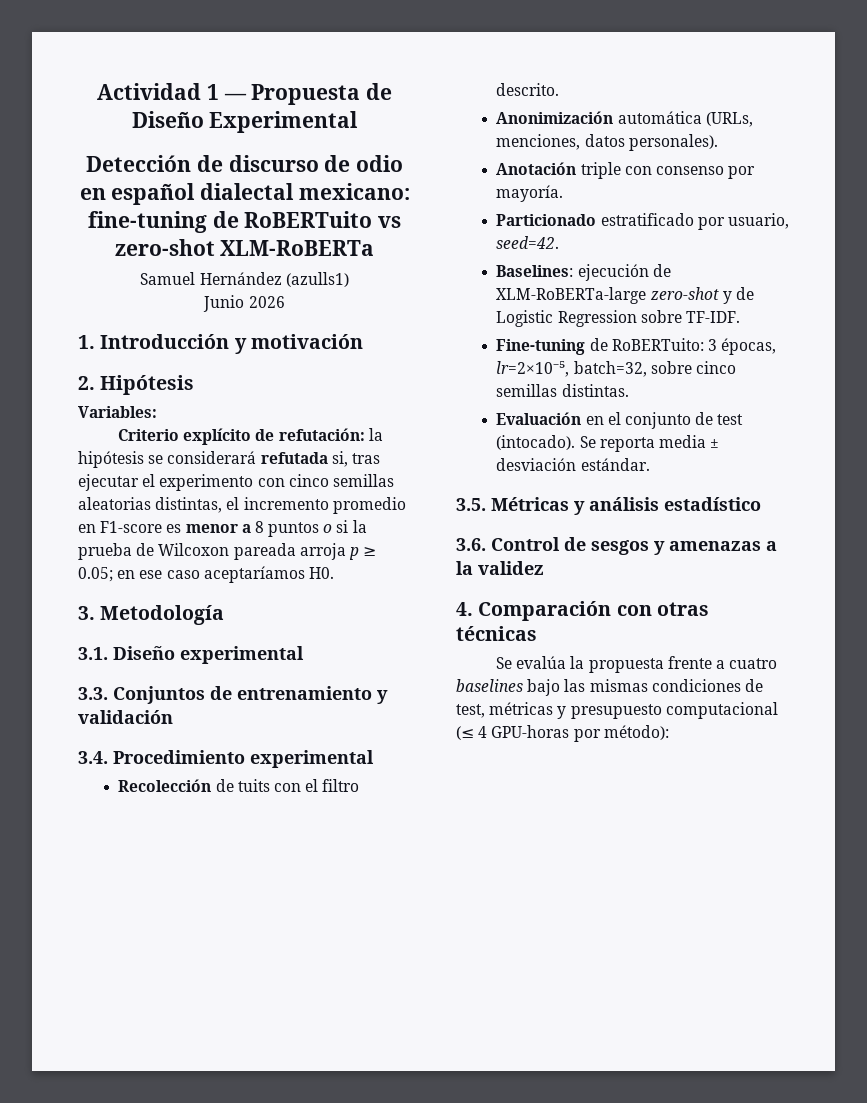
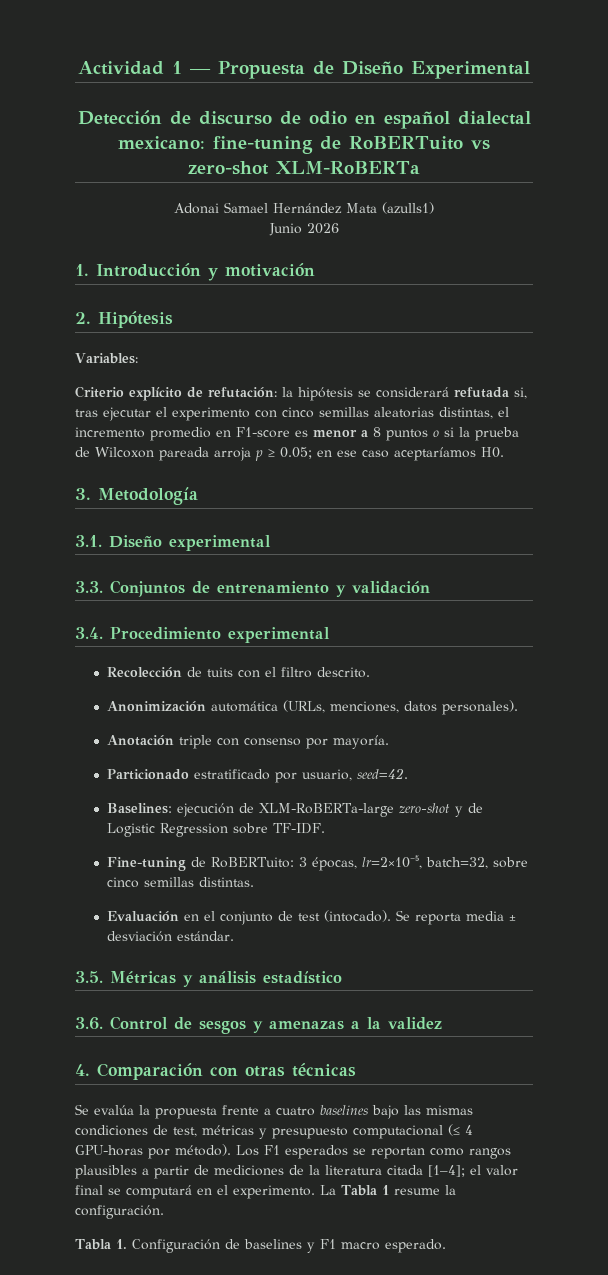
- Samuel Hernández (azulls1)
+ Adonai Samael Hernández Mata (azulls1)
- Se evalúa la propuesta frente a cuatro baselines bajo las mismas condiciones de test, métricas y presupuesto computacional (≤ 4 GPU-horas por método):
+ Se evalúa la propuesta frente a cuatro baselines bajo las mismas condiciones de test, métricas y presupuesto computacional (≤ 4 GPU-horas por método). Los F1 esperados se reportan como rangos plausibles a partir de mediciones de la literatura citada [1–4]; el valor final se computará en el experimento. La Tabla 1 resume la configuración.
+ Tabla 1. Configuración de baselines y F1 macro esperado.

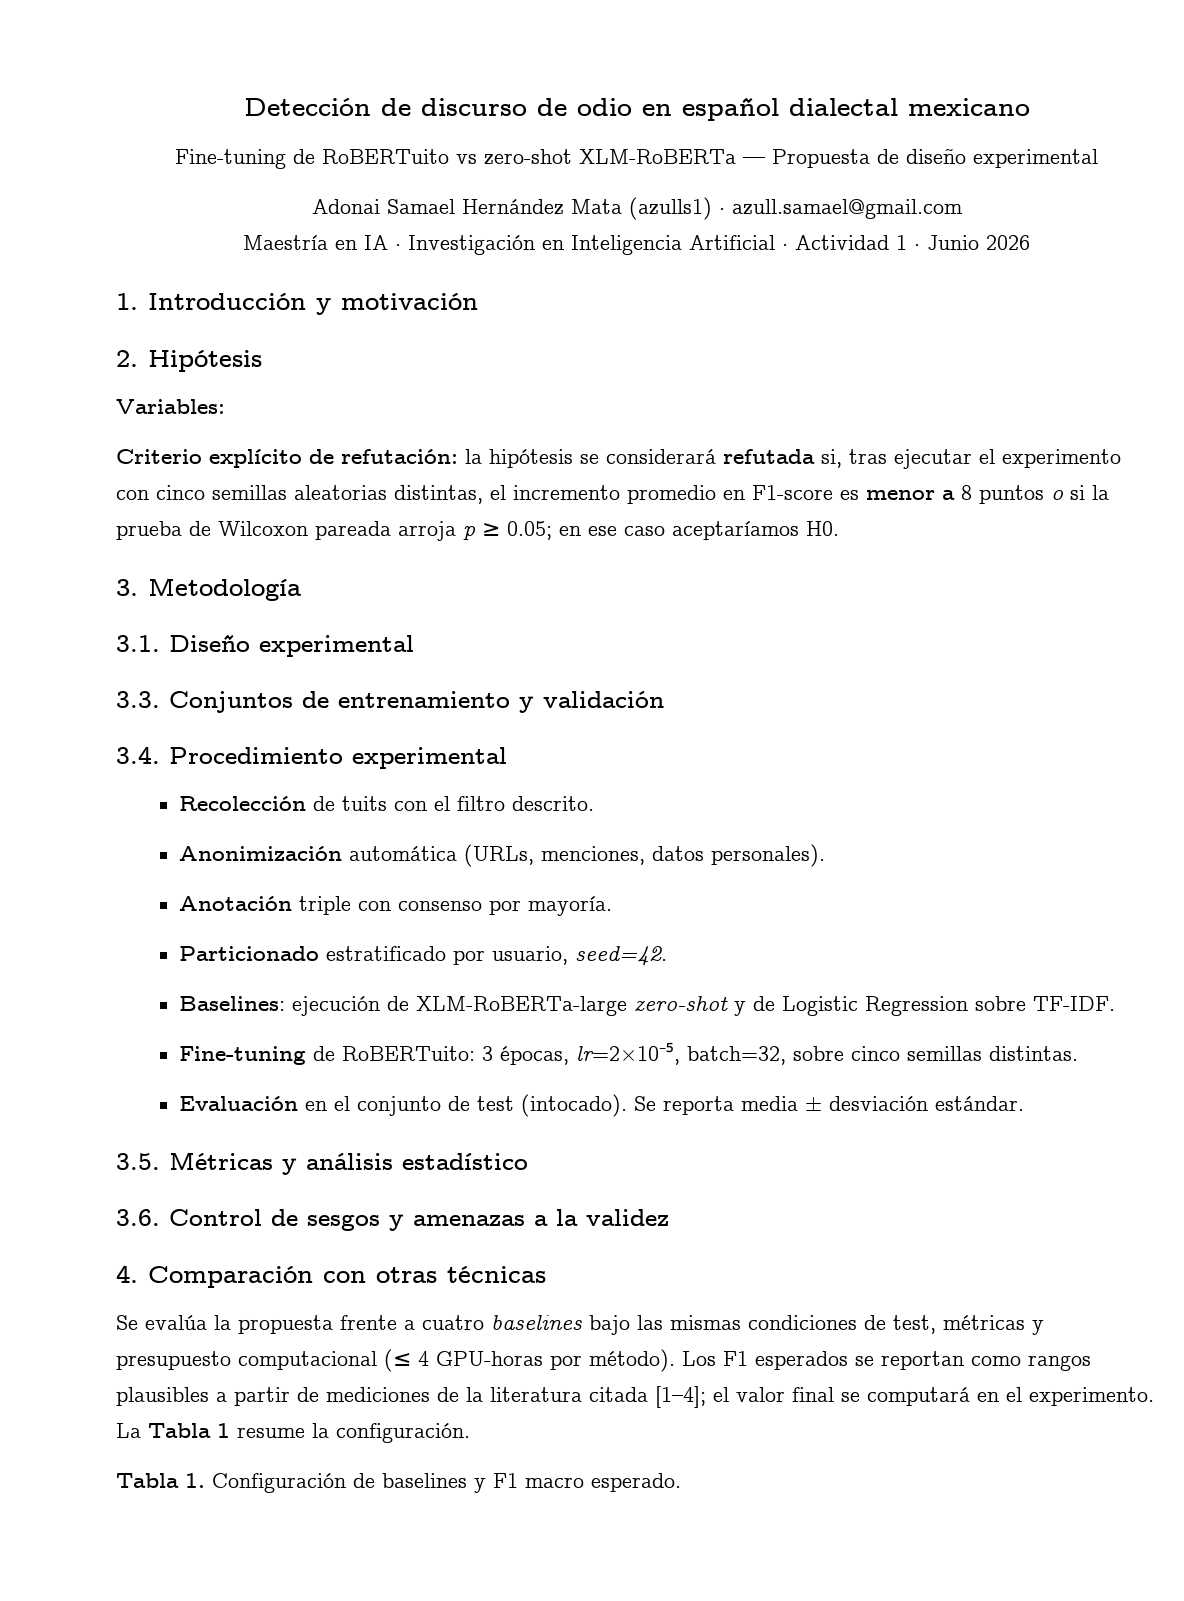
- Actividad 1 — Propuesta de Diseño Experimental
- Detección de discurso de odio en español dialectal mexicano: fine-tuning de RoBERTuito vs zero-shot XLM-RoBERTa
+ Detección de discurso de odio en español dialectal mexicano
+ Fine-tuning de RoBERTuito vs zero-shot XLM-RoBERTa — Propuesta de diseño experimental
- Adonai Samael Hernández Mata (azulls1)
- Junio 2026
+ Adonai Samael Hernández Mata (azulls1) · azull.samael@gmail.com
+ Maestría en IA · Investigación en Inteligencia Artificial · Actividad 1 · Junio 2026

